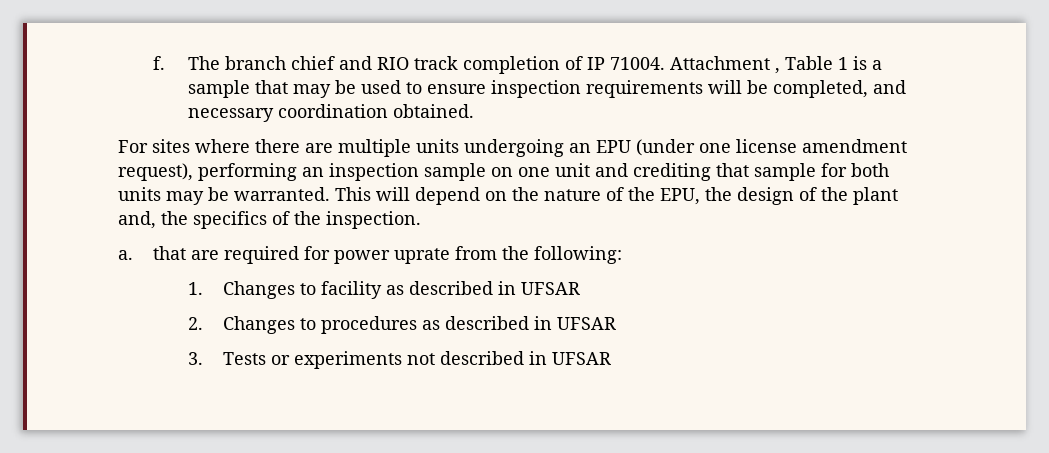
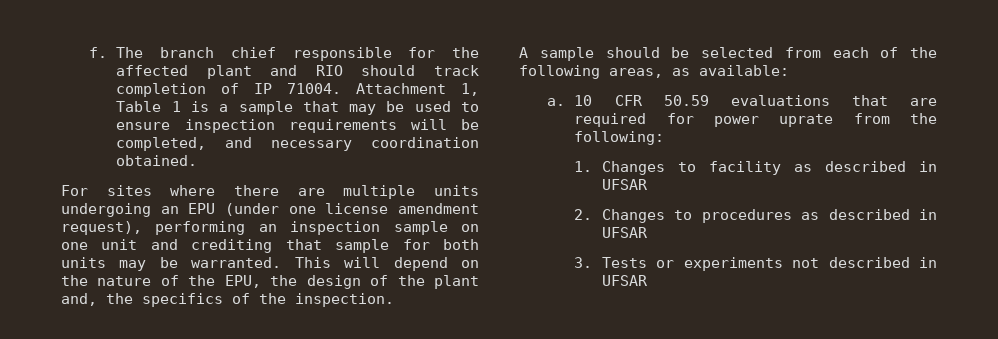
- The branch chief and RIO track completion of IP 71004.
+ The branch chief responsible for the affected plant and RIO should track completion of IP 71004.
- Attachment , Table 1 is a sample that may be used to ensure inspection requirements will be completed, and necessary coordination obtained.
+ Attachment 1, Table 1 is a sample that may be used to ensure inspection requirements will be completed, and necessary coordination obtained.
- a. that are required for power uprate from the following:
+ A sample should be selected from each of the following areas, as available:
+ a. 10 CFR 50.59 evaluations that are required for power uprate from the following:

